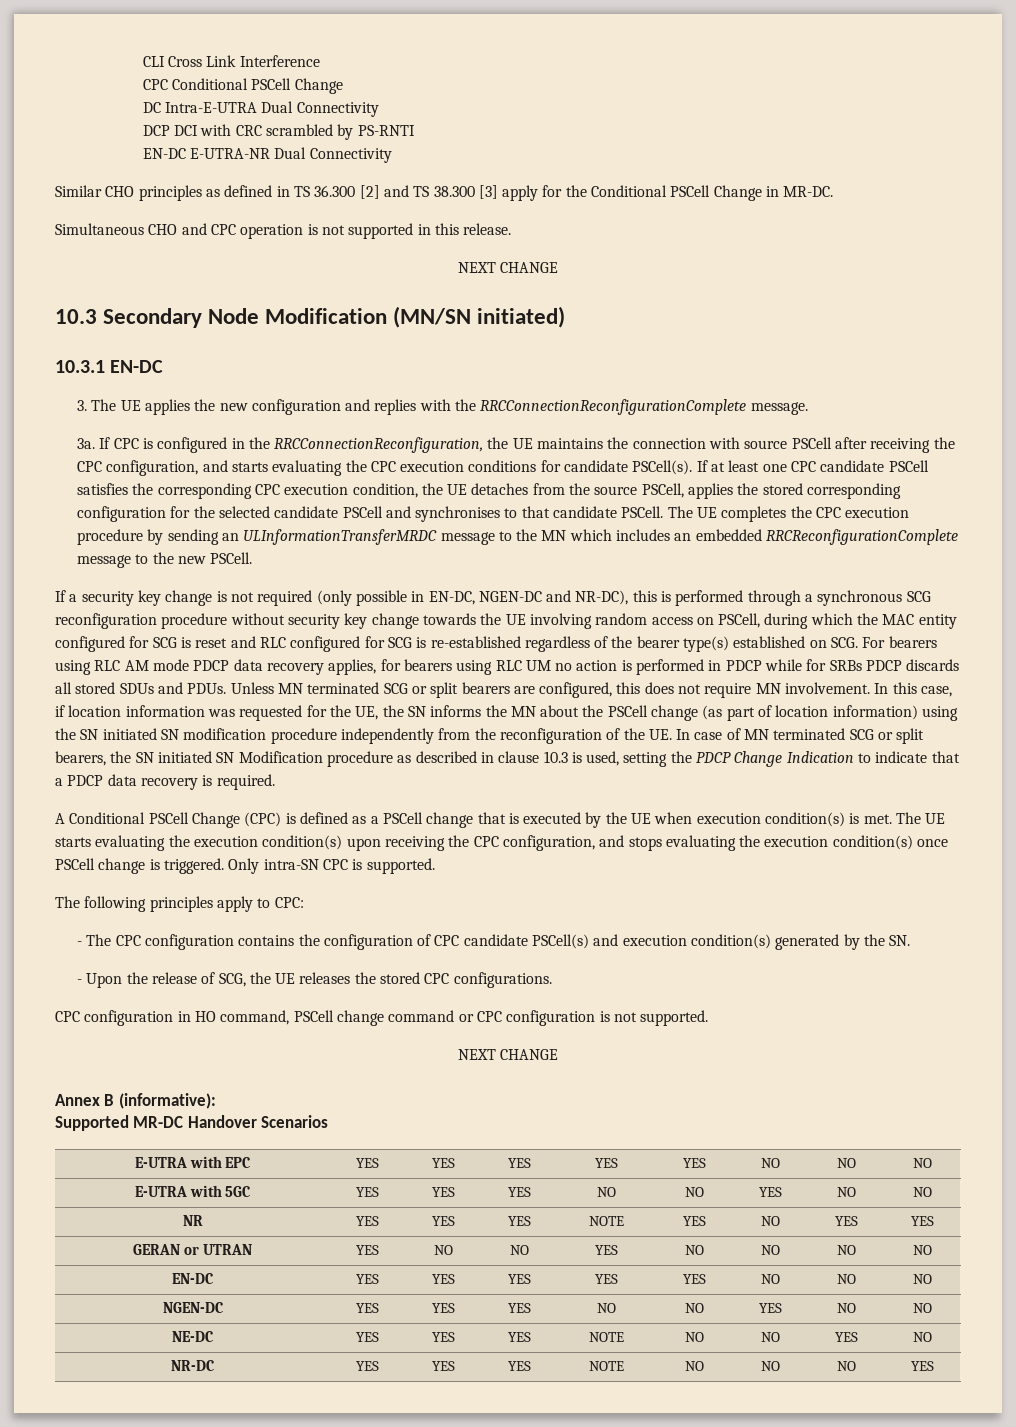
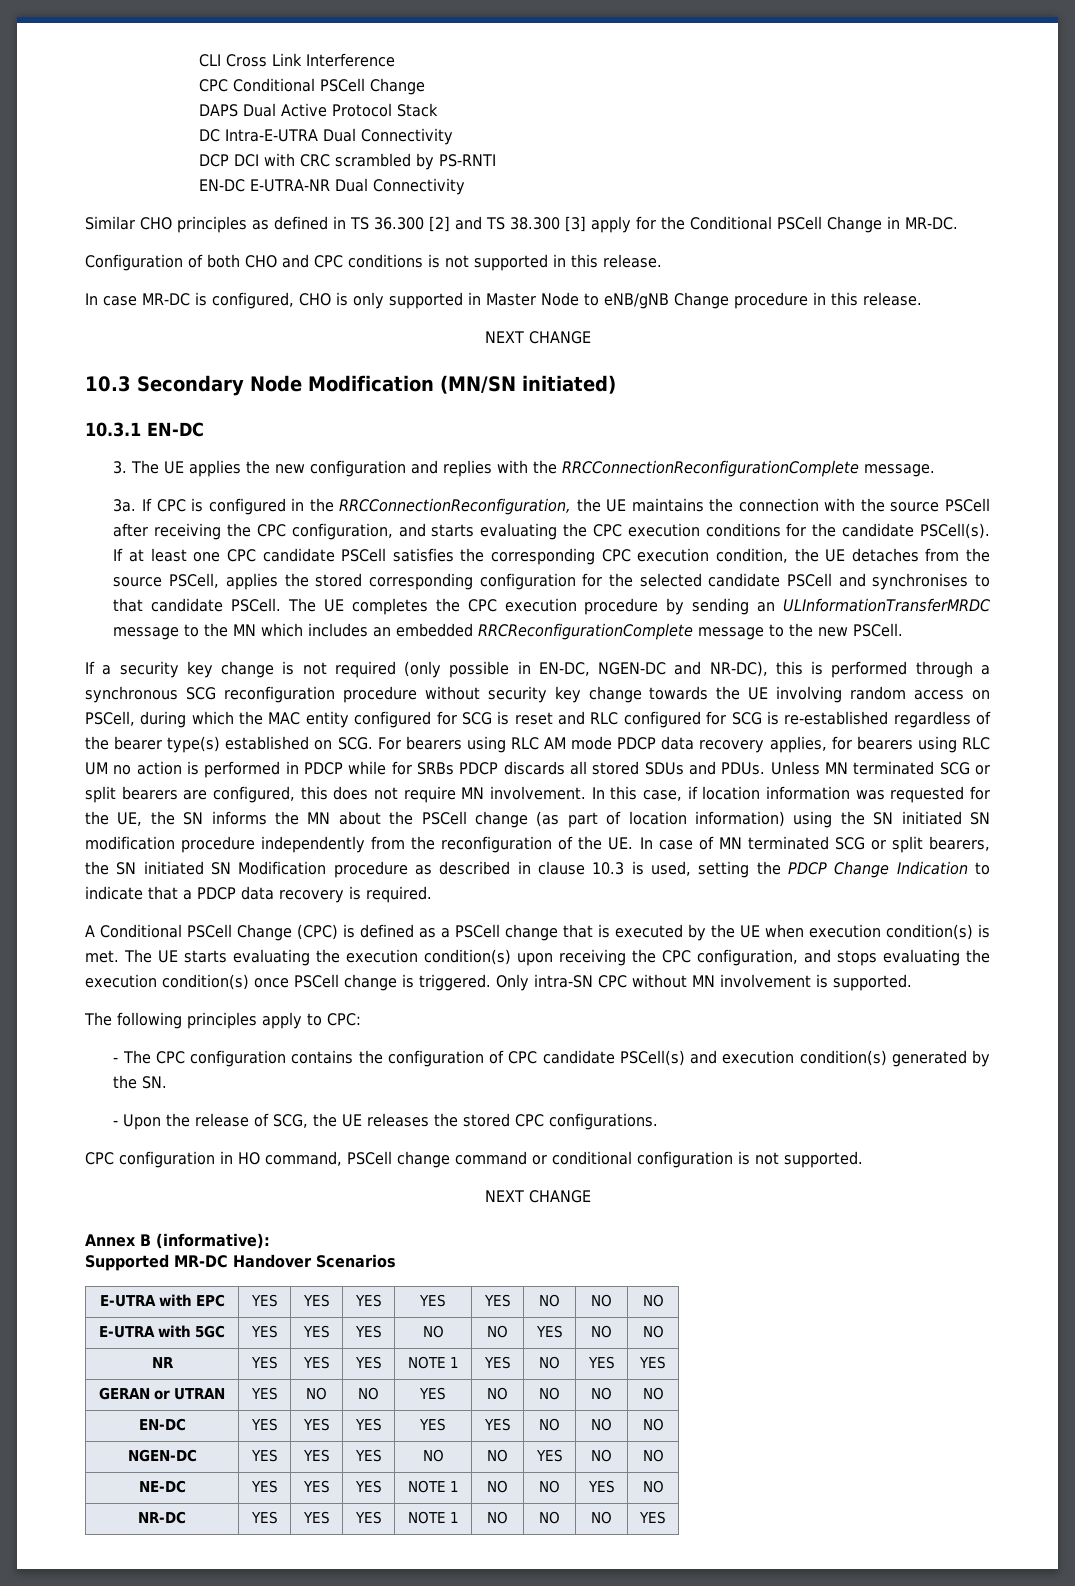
+ DAPS Dual Active Protocol Stack
- Simultaneous CHO and CPC operation is not supported in this release.
+ Configuration of both CHO and CPC conditions is not supported in this release.
+ In case MR-DC is configured, CHO is only supported in Master Node to eNB/gNB Change procedure in this release.
- If CPC is configured in the RRCConnectionReconfiguration, the UE maintains the connection with source PSCell after receiving the CPC configuration, and starts evaluating the CPC execution conditions for candidate PSCell(s).
+ If CPC is configured in the RRCConnectionReconfiguration, the UE maintains the connection with the source PSCell after receiving the CPC configuration, and starts evaluating the CPC execution conditions for the candidate PSCell(s).
- Only intra-SN CPC is supported.
+ Only intra-SN CPC without MN involvement is supported.
- CPC configuration in HO command, PSCell change command or CPC configuration is not supported.
+ CPC configuration in HO command, PSCell change command or conditional configuration is not supported.
- NR | YES | YES | YES | NOTE | YES | NO | YES | YES
+ NR | YES | YES | YES | NOTE 1 | YES | NO | YES | YES
- NE-DC | YES | YES | YES | NOTE | NO | NO | YES | NO
+ NE-DC | YES | YES | YES | NOTE 1 | NO | NO | YES | NO
- NR-DC | YES | YES | YES | NOTE | NO | NO | NO | YES
+ NR-DC | YES | YES | YES | NOTE 1 | NO | NO | NO | YES

